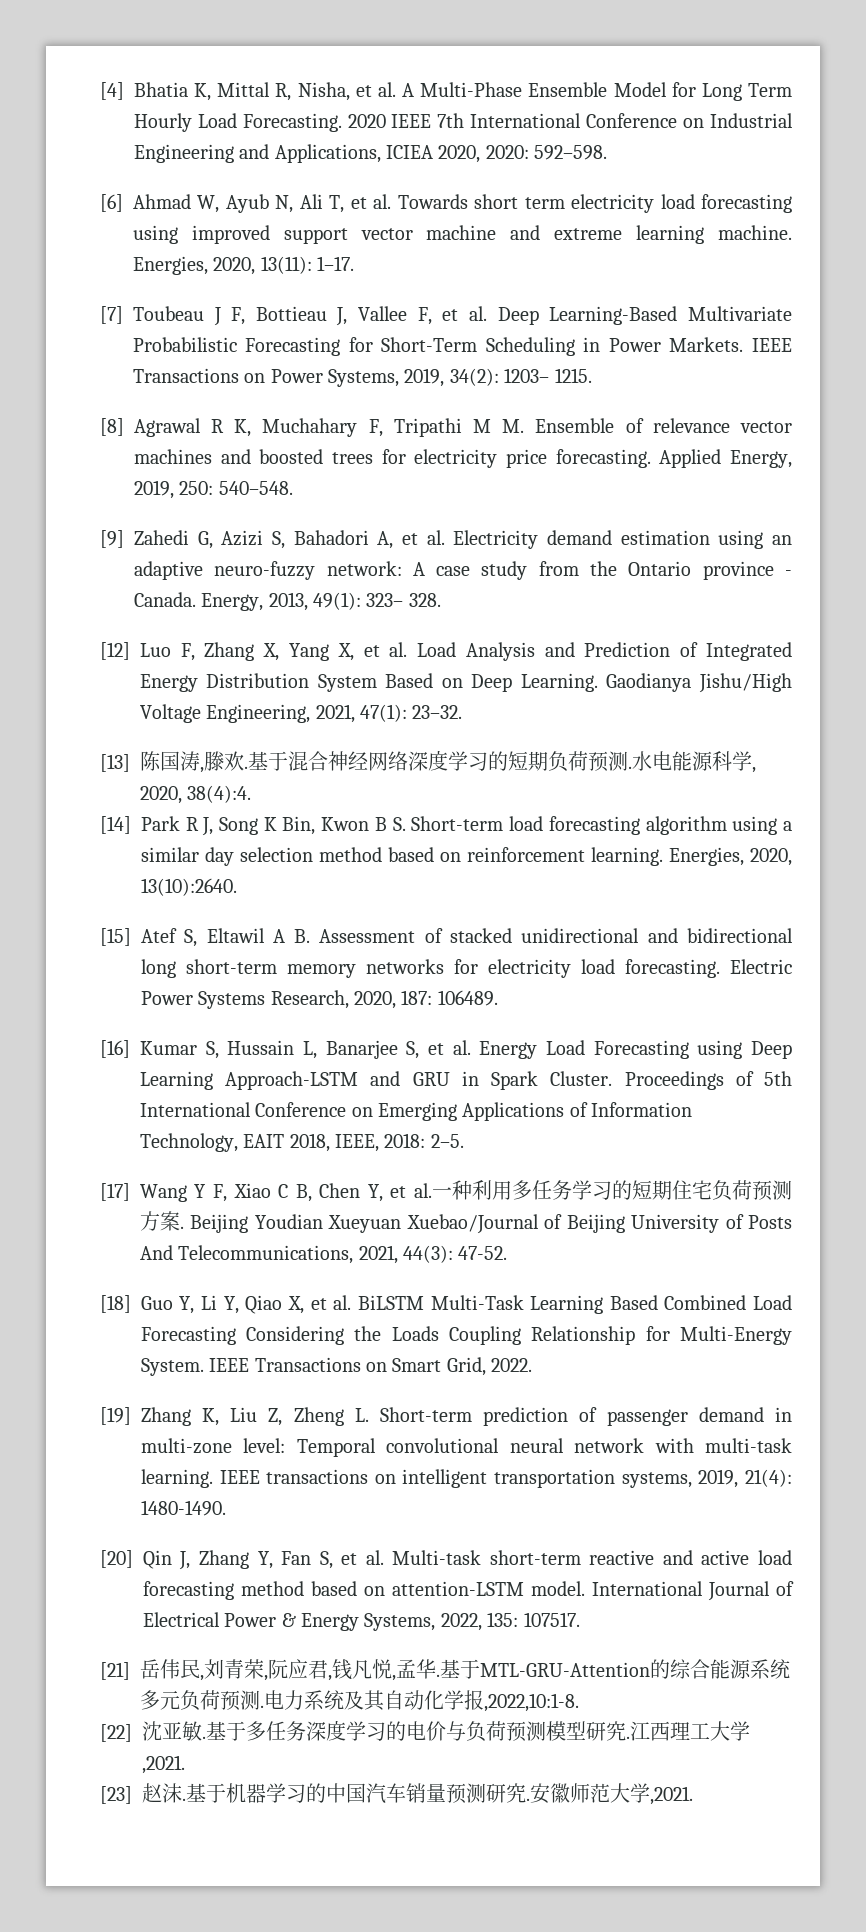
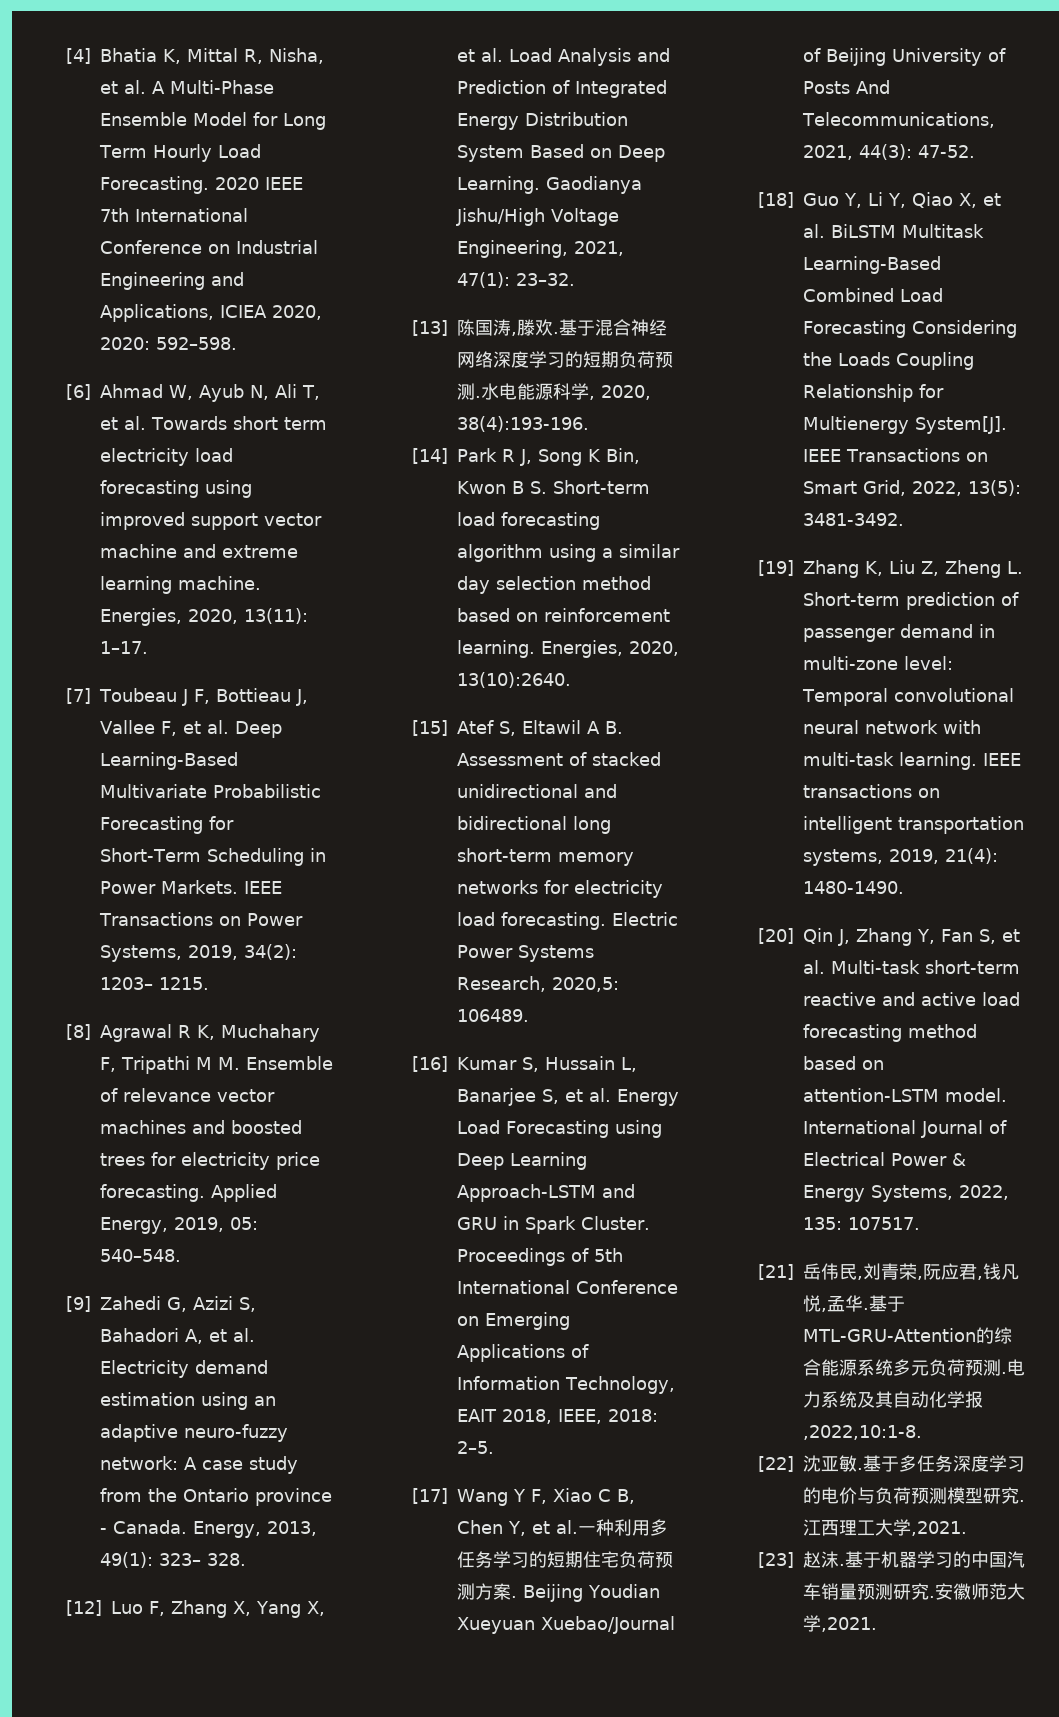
- Applied Energy, 2019, 250: 540–548.
+ Applied Energy, 2019, 05: 540–548.
- 水电能源科学, 2020, 38(4):4.
+ 水电能源科学, 2020, 38(4):193-196.
- Electric Power Systems Research, 2020, 187: 106489.
+ Electric Power Systems Research, 2020,5: 106489.
- [18] Guo Y, Li Y, Qiao X, et al. BiLSTM Multi-Task Learning Based Combined Load Forecasting Considering the Loads Coupling Relationship for Multi-Energy System.
+ [18] Guo Y, Li Y, Qiao X, et al. BiLSTM Multitask Learning-Based Combined Load Forecasting Considering the Loads Coupling Relationship for Multienergy System[J].
- IEEE Transactions on Smart Grid, 2022.
+ IEEE Transactions on Smart Grid, 2022, 13(5): 3481-3492.

